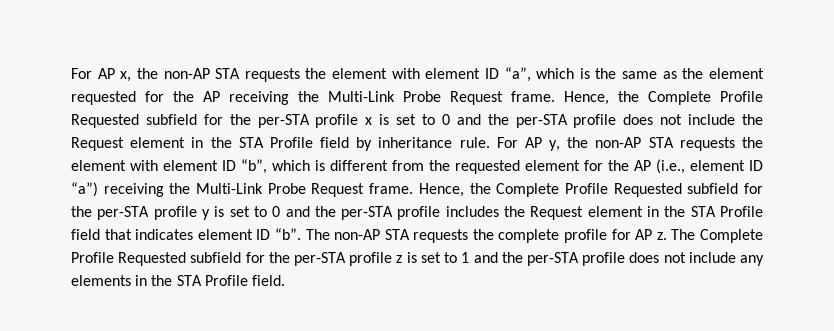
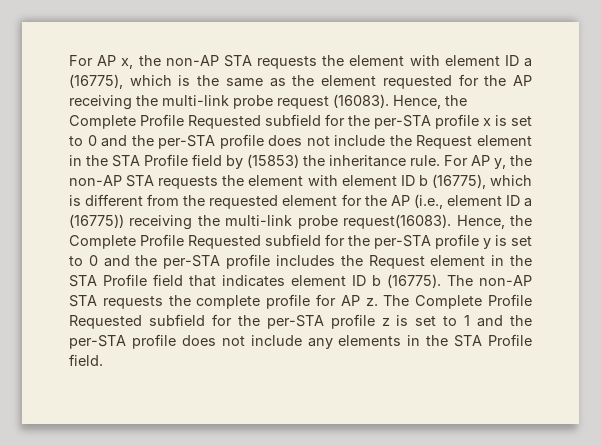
- For AP x, the non-AP STA requests the element with element ID “a”, which is the same as the element requested for the AP receiving the Multi-Link Probe Request frame.
+ For AP x, the non-AP STA requests the element with element ID a (16775), which is the same as the element requested for the AP receiving the multi-link probe request (16083).
- Hence, the Complete Profile Requested subfield for the per-STA profile x is set to 0 and the per-STA profile does not include the Request element in the STA Profile field by inheritance rule.
+ Hence, the Complete Profile Requested subfield for the per-STA profile x is set to 0 and the per-STA profile does not include the Request element in the STA Profile field by (15853) the inheritance rule.
- For AP y, the non-AP STA requests the element with element ID “b”, which is different from the requested element for the AP (i.e., element ID “a”) receiving the Multi-Link Probe Request frame.
+ For AP y, the non-AP STA requests the element with element ID b (16775), which is different from the requested element for the AP (i.e., element ID a (16775)) receiving the multi-link probe request(16083).
- Hence, the Complete Profile Requested subfield for the per-STA profile y is set to 0 and the per-STA profile includes the Request element in the STA Profile field that indicates element ID “b”.
+ Hence, the Complete Profile Requested subfield for the per-STA profile y is set to 0 and the per-STA profile includes the Request element in the STA Profile field that indicates element ID b (16775).

